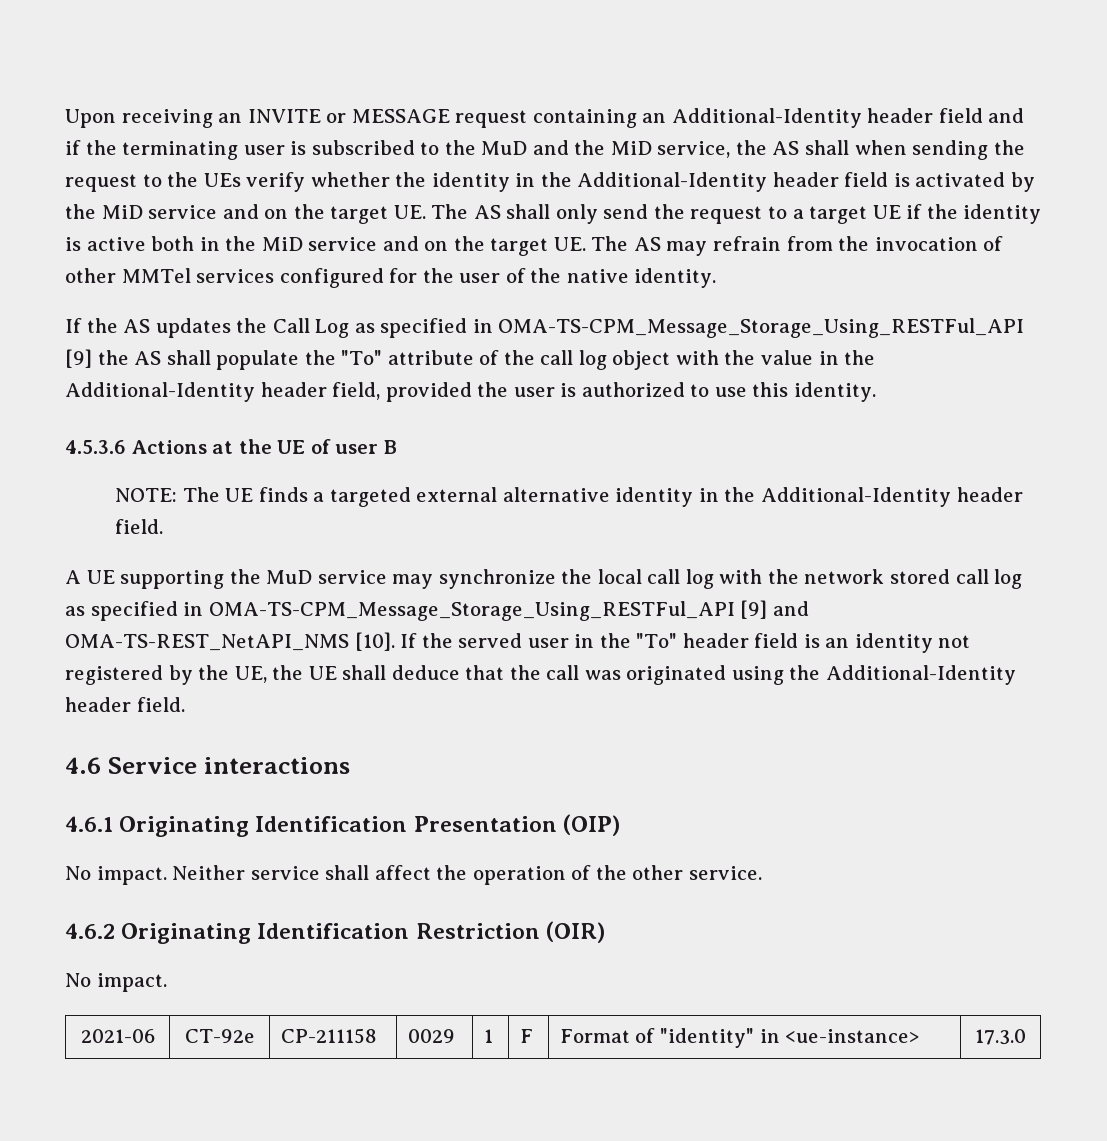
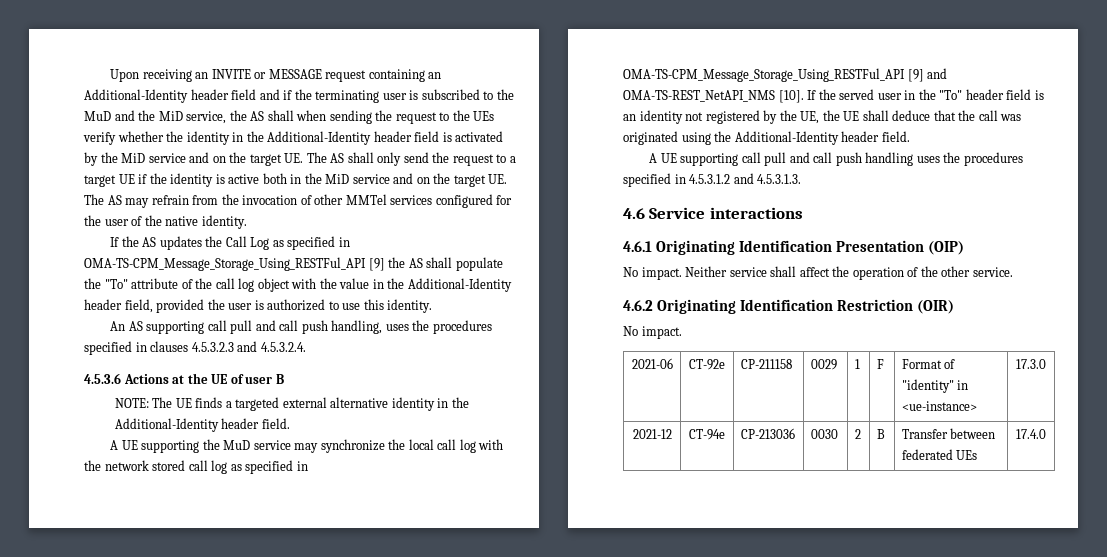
+ An AS supporting call pull and call push handling, uses the procedures specified in clauses 4.5.3.2.3 and 4.5.3.2.4.
+ A UE supporting call pull and call push handling uses the procedures specified in 4.5.3.1.2 and 4.5.3.1.3.
+ 2021-12 | CT-94e | CP-213036 | 0030 | 2 | B | Transfer between federated UEs | 17.4.0

